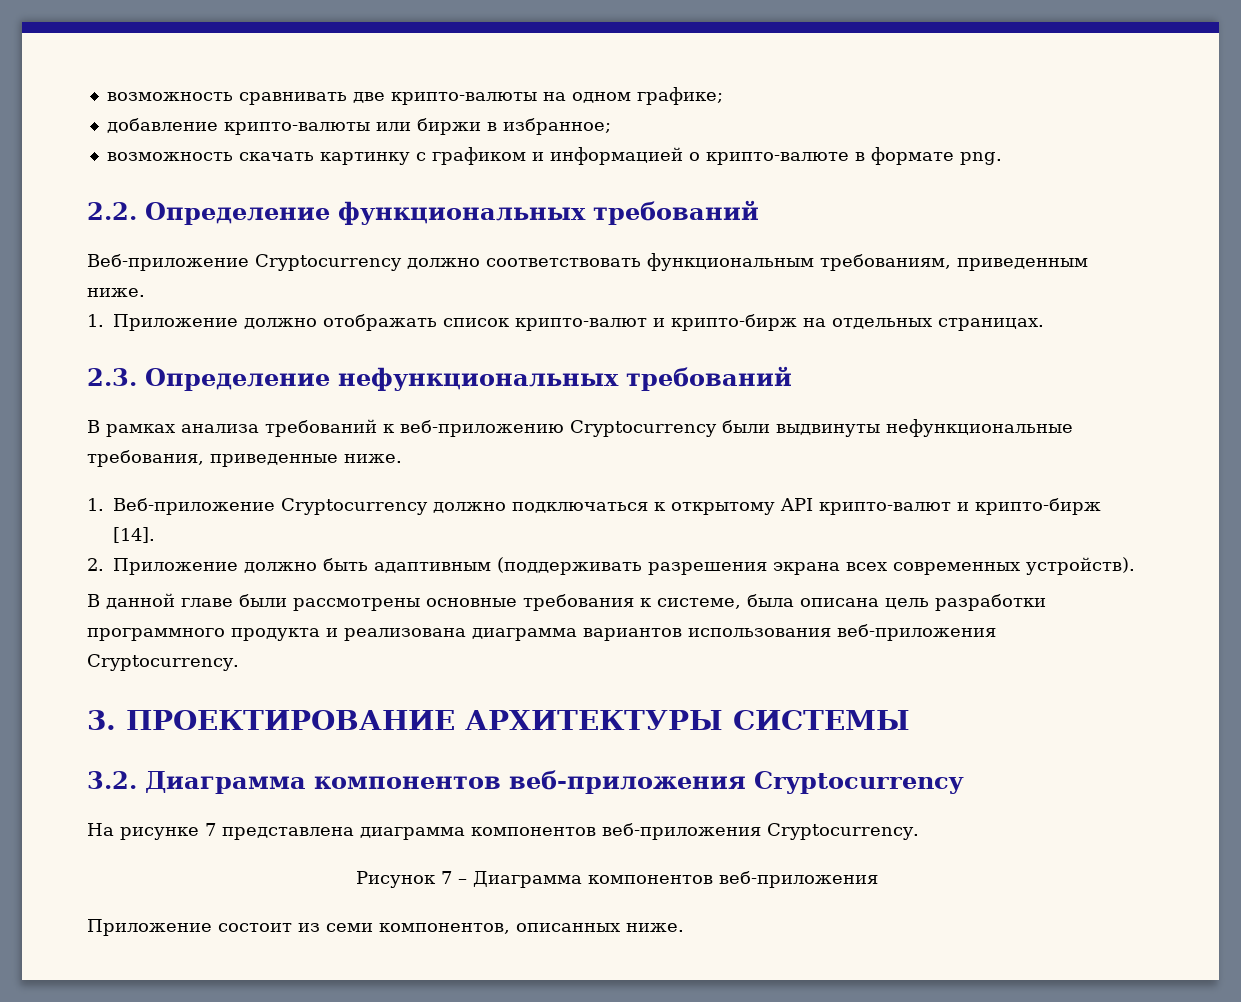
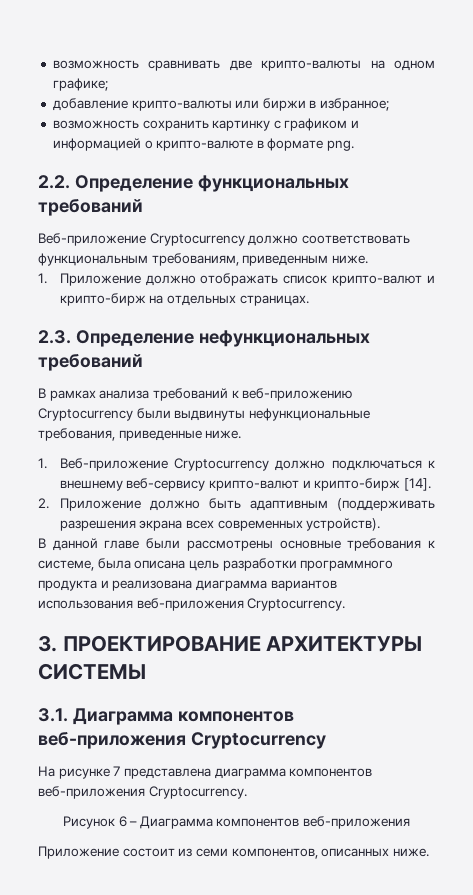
- возможность скачать картинку с графиком и информацией о крипто-валюте в формате png.
+ возможность сохранить картинку с графиком и информацией о крипто-валюте в формате png.
- 1. Веб-приложение Cryptocurrency должно подключаться к открытому API крипто-валют и крипто-бирж [14].
+ 1. Веб-приложение Cryptocurrency должно подключаться к внешнему веб-сервису крипто-валют и крипто-бирж [14].
- 3.2. Диаграмма компонентов веб-приложения Cryptocurrency
+ 3.1. Диаграмма компонентов веб-приложения Cryptocurrency
- Рисунок 7 – Диаграмма компонентов веб-приложения
+ Рисунок 6 – Диаграмма компонентов веб-приложения

